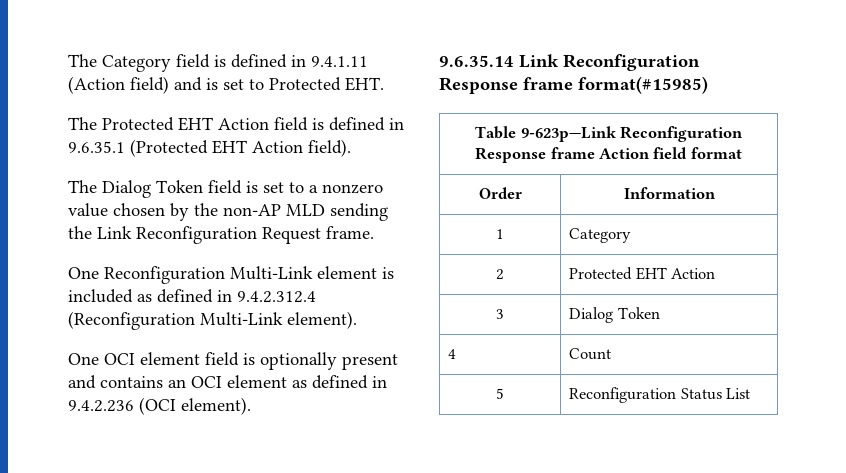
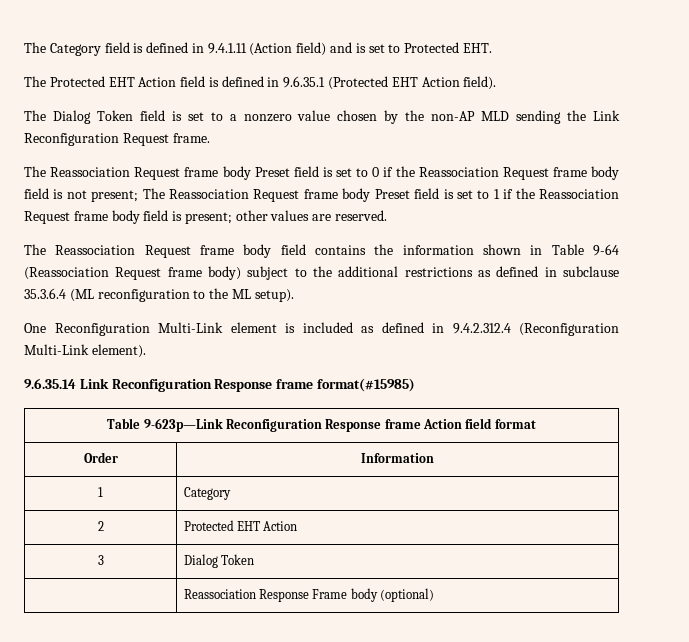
+ The Reassociation Request frame body Preset field is set to 0 if the Reassociation Request frame body field is not present; The Reassociation Request frame body Preset field is set to 1 if the Reassociation Request frame body field is present; other values are reserved.
+ The Reassociation Request frame body field contains the information shown in Table 9-64 (Reassociation Request frame body) subject to the additional restrictions as defined in subclause 35.3.6.4 (ML reconfiguration to the ML setup).
- One OCI element field is optionally present and contains an OCI element as defined in 9.4.2.236 (OCI element).
- 4 | Count
- 5 | Reconfiguration Status List
+ | Reassociation Response Frame body (optional)

